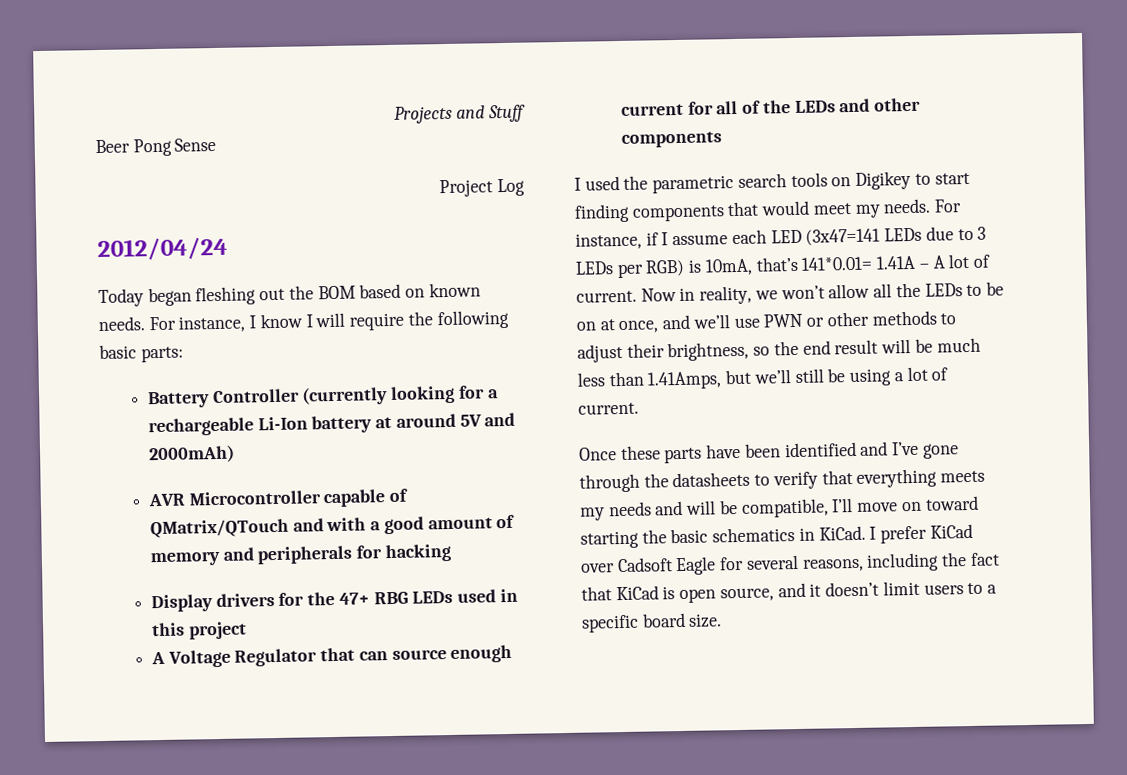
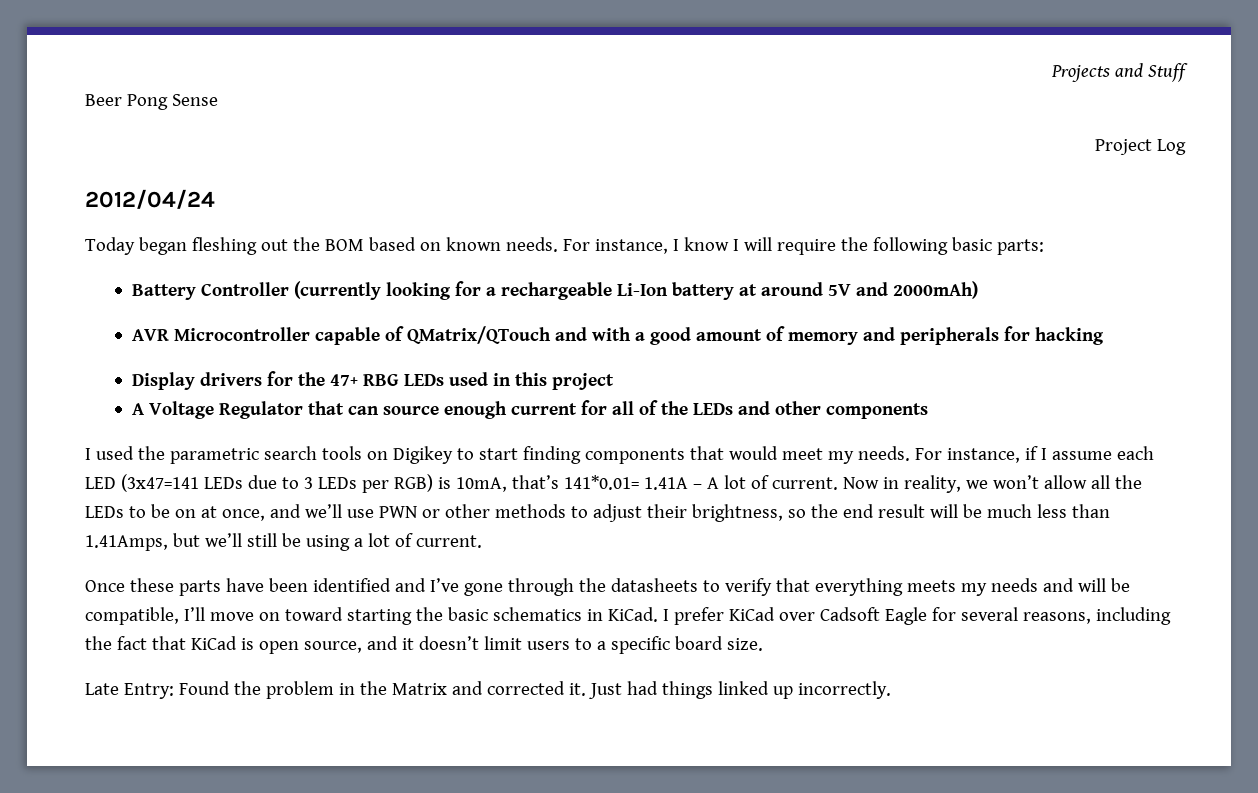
+ Late Entry: Found the problem in the Matrix and corrected it. Just had things linked up incorrectly.

